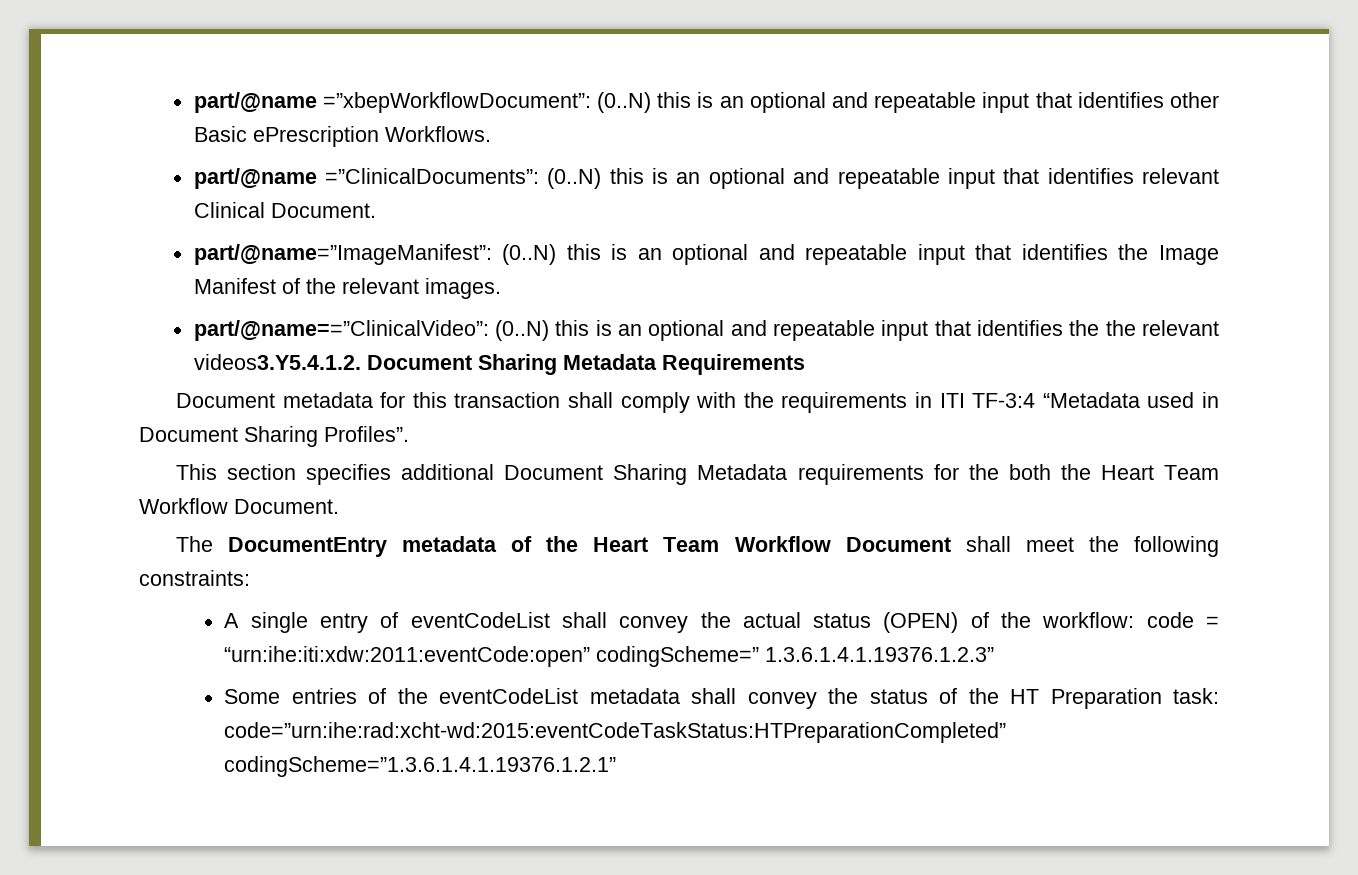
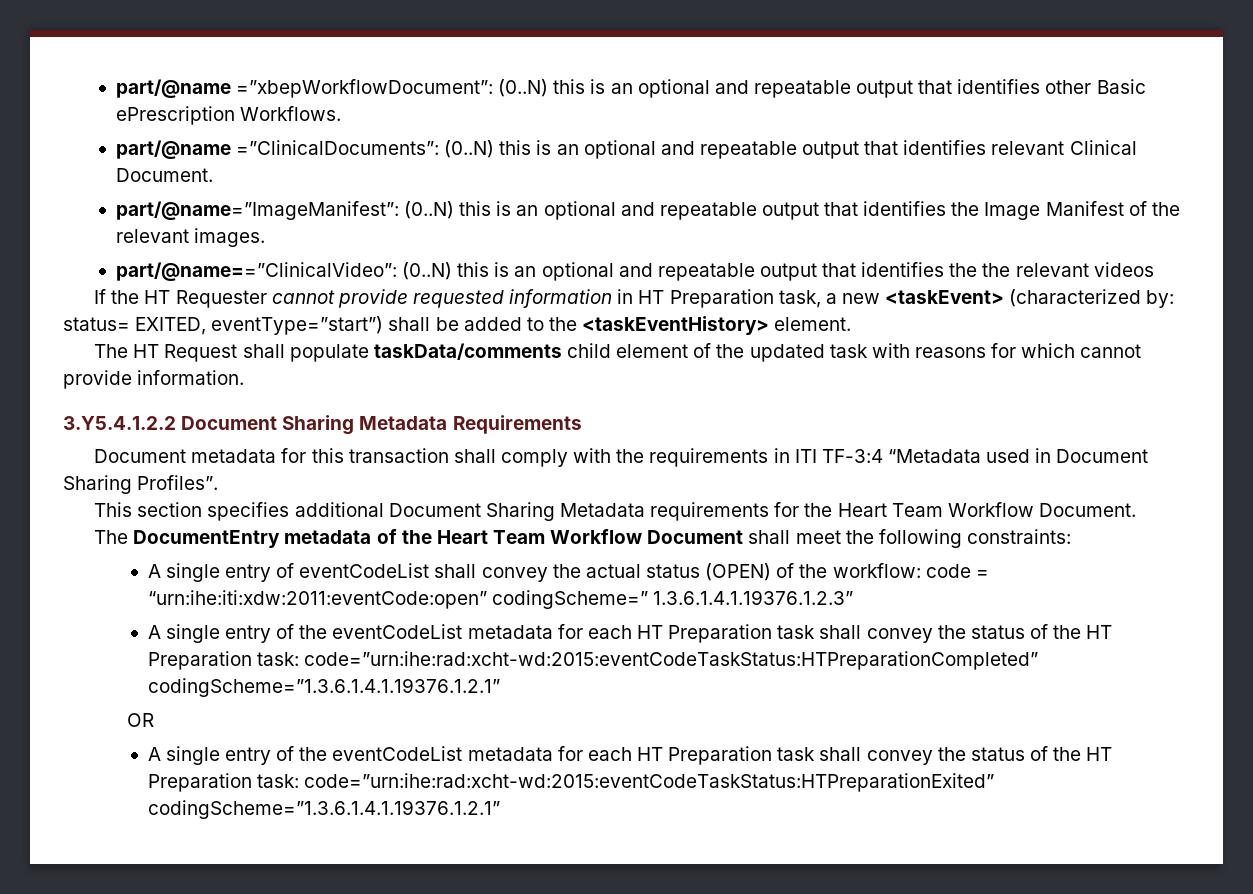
- part/@name =”xbepWorkflowDocument”: (0..N) this is an optional and repeatable input that identifies other Basic ePrescription Workflows.
+ part/@name =”xbepWorkflowDocument”: (0..N) this is an optional and repeatable output that identifies other Basic ePrescription Workflows.
- part/@name =”ClinicalDocuments”: (0..N) this is an optional and repeatable input that identifies relevant Clinical Document.
+ part/@name =”ClinicalDocuments”: (0..N) this is an optional and repeatable output that identifies relevant Clinical Document.
- part/@name=”ImageManifest”: (0..N) this is an optional and repeatable input that identifies the Image Manifest of the relevant images.
+ part/@name=”ImageManifest”: (0..N) this is an optional and repeatable output that identifies the Image Manifest of the relevant images.
- part/@name==”ClinicalVideo”: (0..N) this is an optional and repeatable input that identifies the the relevant videos3.Y5.4.1.2. Document Sharing Metadata Requirements
+ part/@name==”ClinicalVideo”: (0..N) this is an optional and repeatable output that identifies the the relevant videos
+ If the HT Requester cannot provide requested information in HT Preparation task, a new <taskEvent> (characterized by: status= EXITED, eventType=”start”) shall be added to the <taskEventHistory> element.
+ The HT Request shall populate taskData/comments child element of the updated task with reasons for which cannot provide information.
+ 3.Y5.4.1.2.2 Document Sharing Metadata Requirements
- This section specifies additional Document Sharing Metadata requirements for the both the Heart Team Workflow Document.
+ This section specifies additional Document Sharing Metadata requirements for the Heart Team Workflow Document.
- Some entries of the eventCodeList metadata shall convey the status of the HT Preparation task: code=”urn:ihe:rad:xcht-wd:2015:eventCodeTaskStatus:HTPreparationCompleted” codingScheme=”1.3.6.1.4.1.19376.1.2.1”
+ A single entry of the eventCodeList metadata for each HT Preparation task shall convey the status of the HT Preparation task: code=”urn:ihe:rad:xcht-wd:2015:eventCodeTaskStatus:HTPreparationCompleted” codingScheme=”1.3.6.1.4.1.19376.1.2.1”
+ OR
+ A single entry of the eventCodeList metadata for each HT Preparation task shall convey the status of the HT Preparation task: code=”urn:ihe:rad:xcht-wd:2015:eventCodeTaskStatus:HTPreparationExited” codingScheme=”1.3.6.1.4.1.19376.1.2.1”

